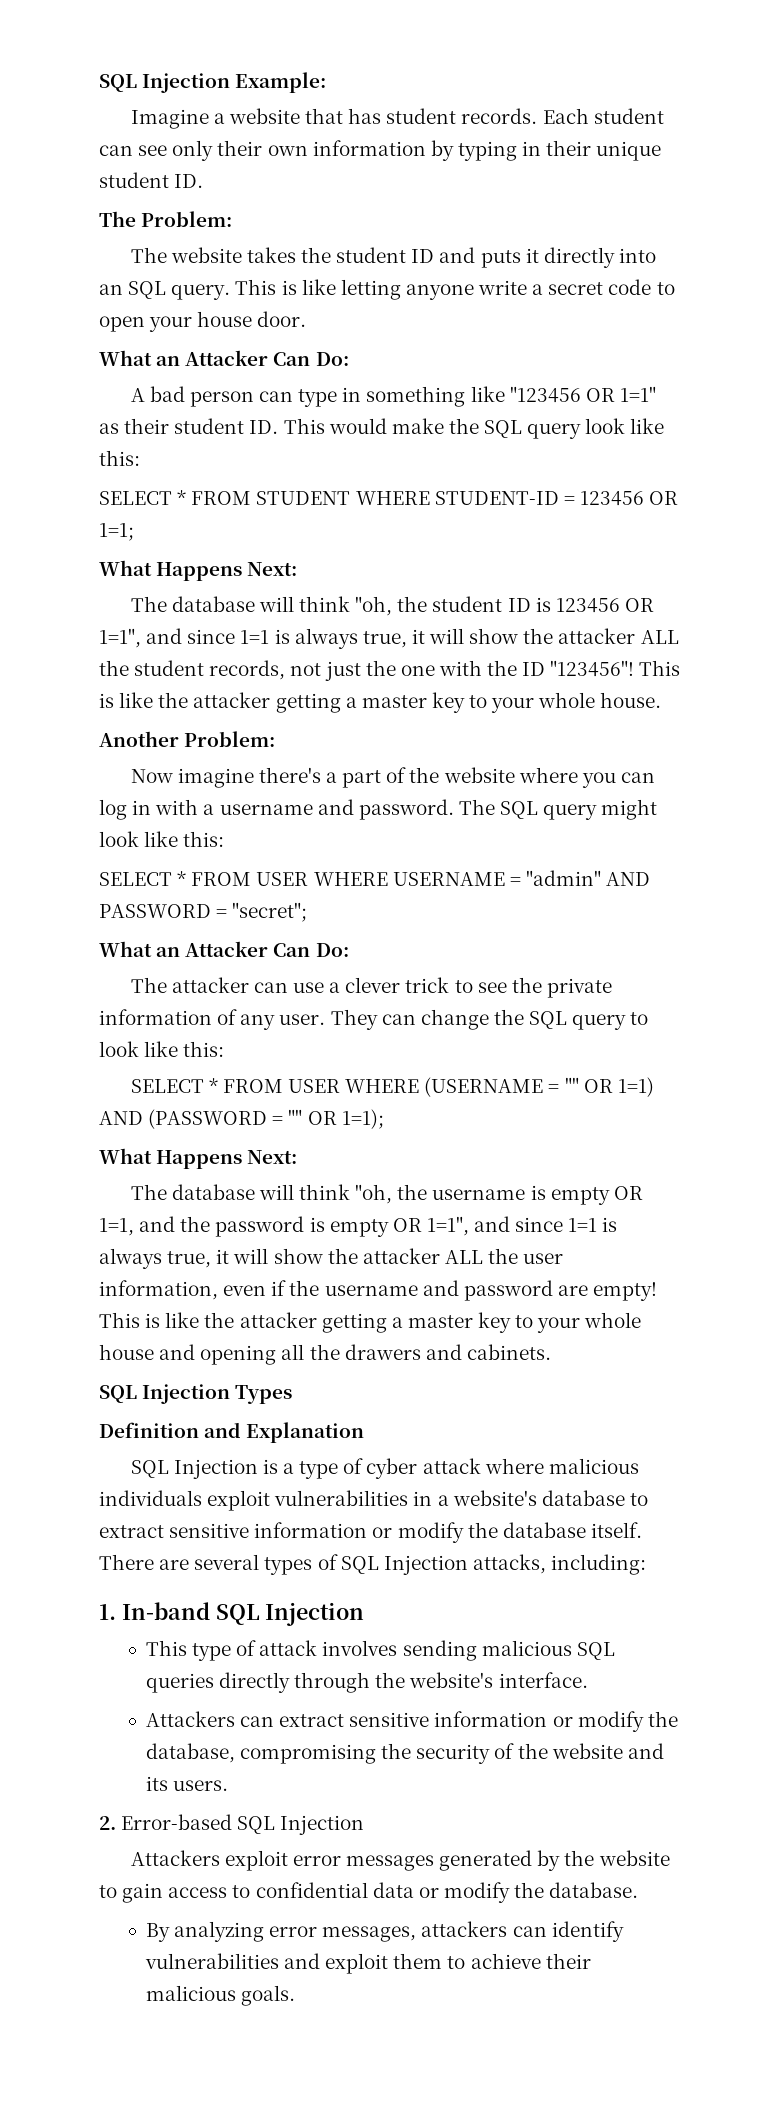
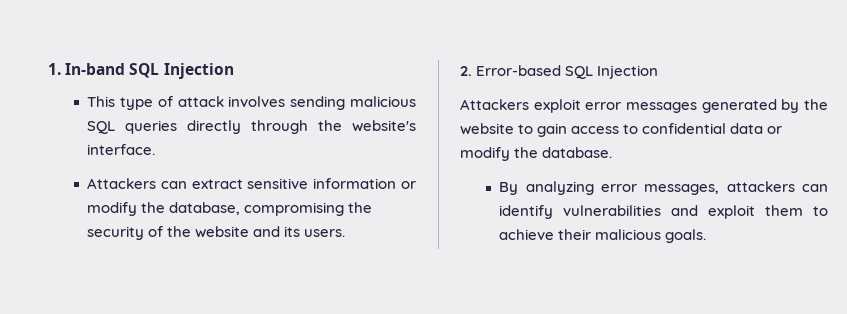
- SQL Injection Example:
- Imagine a website that has student records. Each student can see only their own information by typing in their unique student ID.
- The Problem:
- The website takes the student ID and puts it directly into an SQL query. This is like letting anyone write a secret code to open your house door.
- What an Attacker Can Do:
- A bad person can type in something like "123456 OR 1=1" as their student ID. This would make the SQL query look like this:
- SELECT * FROM STUDENT WHERE STUDENT-ID = 123456 OR 1=1;
- What Happens Next:
- The database will think "oh, the student ID is 123456 OR 1=1", and since 1=1 is always true, it will show the attacker ALL the student records, not just the one with the ID "123456"! This is like the attacker getting a master key to your whole house.
- Another Problem:
- Now imagine there's a part of the website where you can log in with a username and password. The SQL query might look like this:
- SELECT * FROM USER WHERE USERNAME = "admin" AND PASSWORD = "secret";
- What an Attacker Can Do:
- The attacker can use a clever trick to see the private information of any user. They can change the SQL query to look like this:
- SELECT * FROM USER WHERE (USERNAME = "" OR 1=1) AND (PASSWORD = "" OR 1=1);
- What Happens Next:
- The database will think "oh, the username is empty OR 1=1, and the password is empty OR 1=1", and since 1=1 is always true, it will show the attacker ALL the user information, even if the username and password are empty! This is like the attacker getting a master key to your whole house and opening all the drawers and cabinets.
- SQL Injection Types
- Definition and Explanation
- SQL Injection is a type of cyber attack where malicious individuals exploit vulnerabilities in a website's database to extract sensitive information or modify the database itself. There are several types of SQL Injection attacks, including:

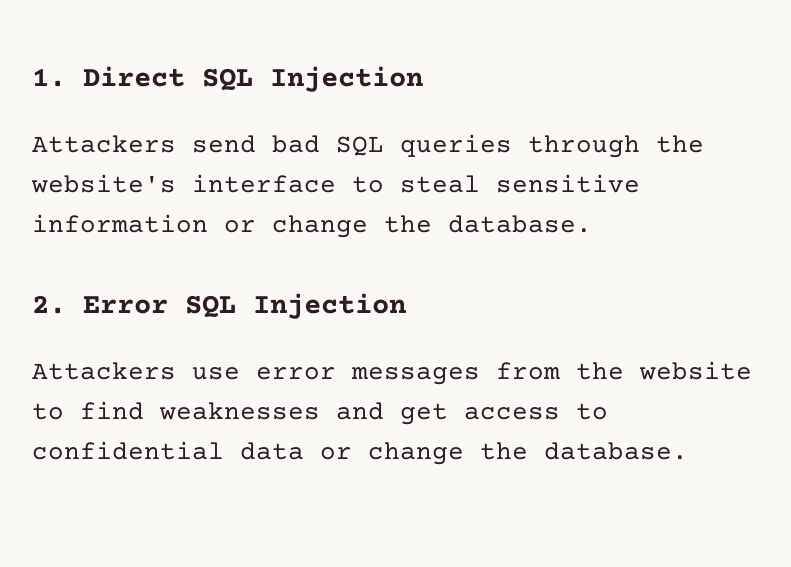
- 1. In-band SQL Injection
- This type of attack involves sending malicious SQL queries directly through the website's interface.
- Attackers can extract sensitive information or modify the database, compromising the security of the website and its users.
- 2. Error-based SQL Injection
- Attackers exploit error messages generated by the website to gain access to confidential data or modify the database.
- By analyzing error messages, attackers can identify vulnerabilities and exploit them to achieve their malicious goals.
+ 1. Direct SQL Injection
+ Attackers send bad SQL queries through the website's interface to steal sensitive information or change the database.
+ 2. Error SQL Injection
+ Attackers use error messages from the website to find weaknesses and get access to confidential data or change the database.

